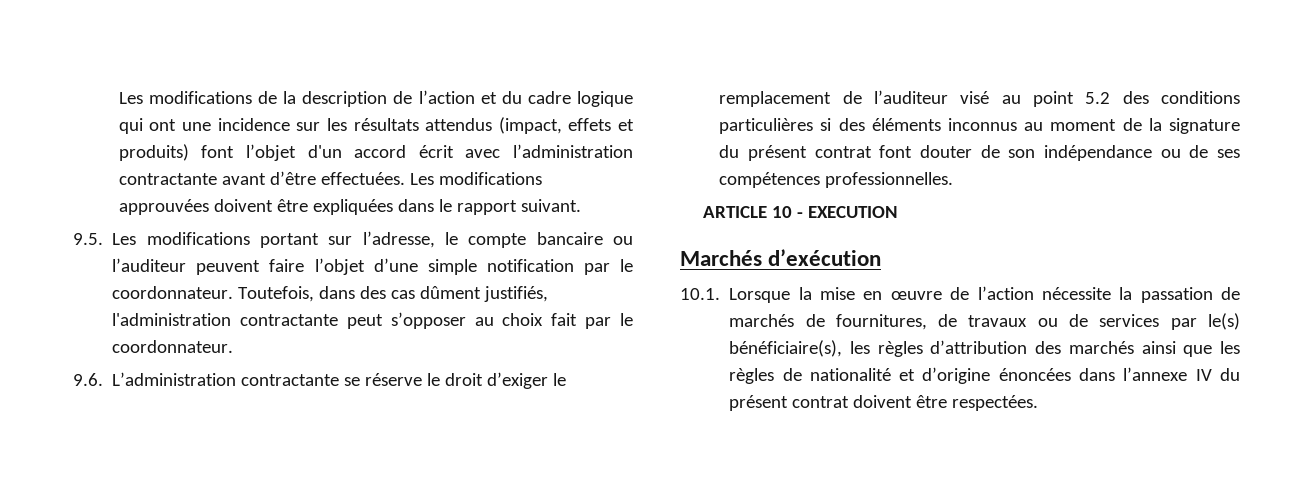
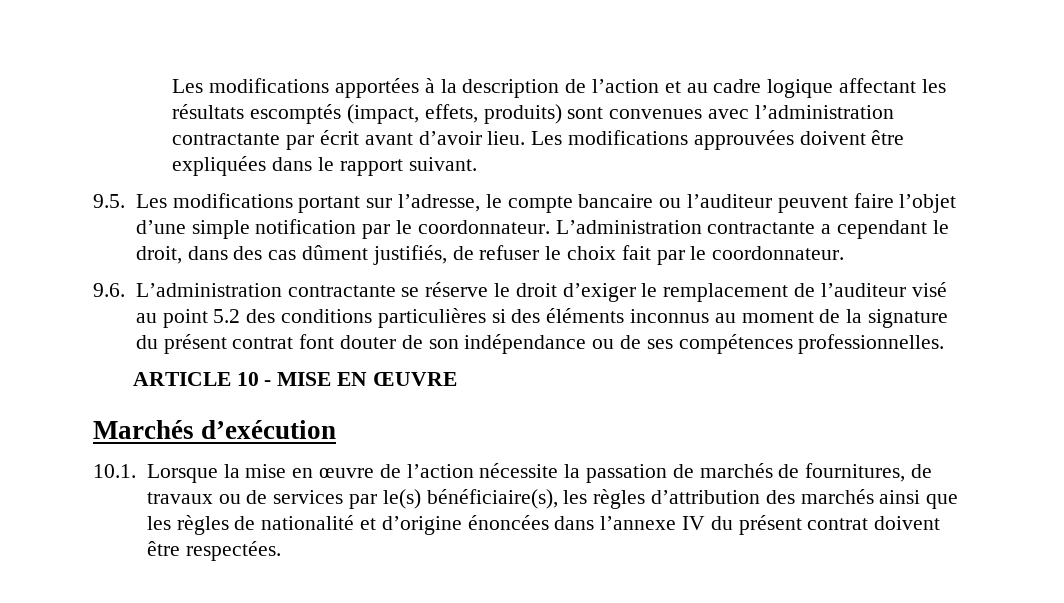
- Les modifications de la description de l’action et du cadre logique qui ont une incidence sur les résultats attendus (impact, effets et produits) font l’objet d'un accord écrit avec l’administration contractante avant d’être effectuées.
+ Les modifications apportées à la description de l’action et au cadre logique affectant les résultats escomptés (impact, effets, produits) sont convenues avec l’administration contractante par écrit avant d’avoir lieu.
- Toutefois, dans des cas dûment justifiés, l'administration contractante peut s’opposer au choix fait par le coordonnateur.
+ L’administration contractante a cependant le droit, dans des cas dûment justifiés, de refuser le choix fait par le coordonnateur.
- ARTICLE 10 - EXECUTION
+ ARTICLE 10 - MISE EN ŒUVRE

